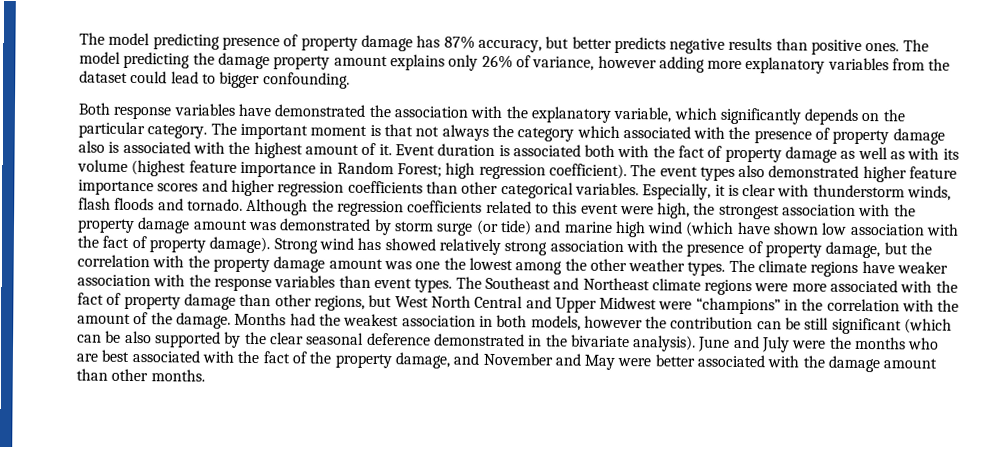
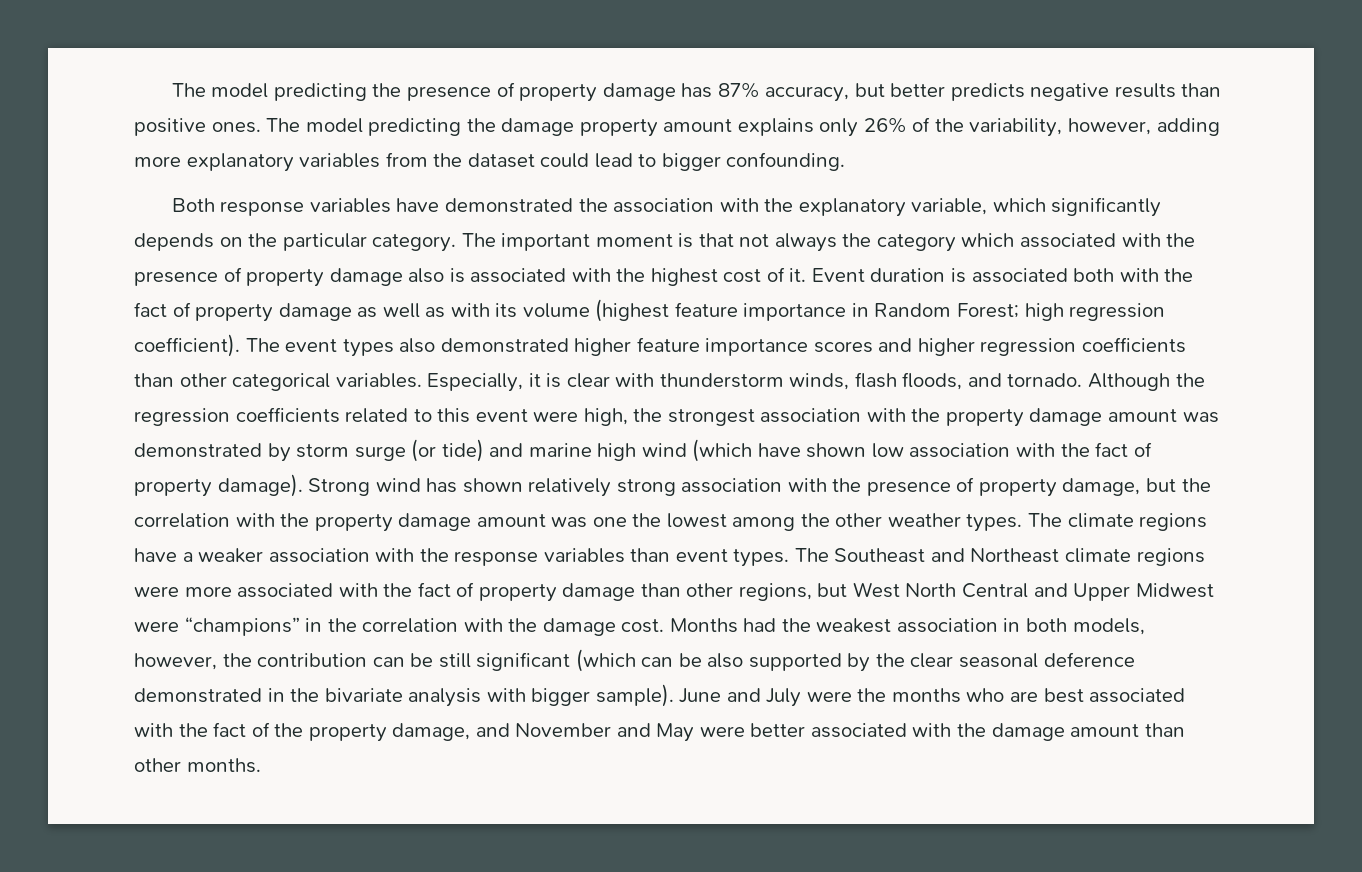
- The model predicting presence of property damage has 87% accuracy, but better predicts negative results than positive ones.
+ The model predicting the presence of property damage has 87% accuracy, but better predicts negative results than positive ones.
- The model predicting the damage property amount explains only 26% of variance, however adding more explanatory variables from the dataset could lead to bigger confounding.
+ The model predicting the damage property amount explains only 26% of the variability, however, adding more explanatory variables from the dataset could lead to bigger confounding.
- The important moment is that not always the category which associated with the presence of property damage also is associated with the highest amount of it.
+ The important moment is that not always the category which associated with the presence of property damage also is associated with the highest cost of it.
- Especially, it is clear with thunderstorm winds, flash floods and tornado.
+ Especially, it is clear with thunderstorm winds, flash floods, and tornado.
- Strong wind has showed relatively strong association with the presence of property damage, but the correlation with the property damage amount was one the lowest among the other weather types.
+ Strong wind has shown relatively strong association with the presence of property damage, but the correlation with the property damage amount was one the lowest among the other weather types.
- The climate regions have weaker association with the response variables than event types.
+ The climate regions have a weaker association with the response variables than event types.
- The Southeast and Northeast climate regions were more associated with the fact of property damage than other regions, but West North Central and Upper Midwest were “champions” in the correlation with the amount of the damage.
+ The Southeast and Northeast climate regions were more associated with the fact of property damage than other regions, but West North Central and Upper Midwest were “champions” in the correlation with the damage cost.
- Months had the weakest association in both models, however the contribution can be still significant (which can be also supported by the clear seasonal deference demonstrated in the bivariate analysis).
+ Months had the weakest association in both models, however, the contribution can be still significant (which can be also supported by the clear seasonal deference demonstrated in the bivariate analysis with bigger sample).

